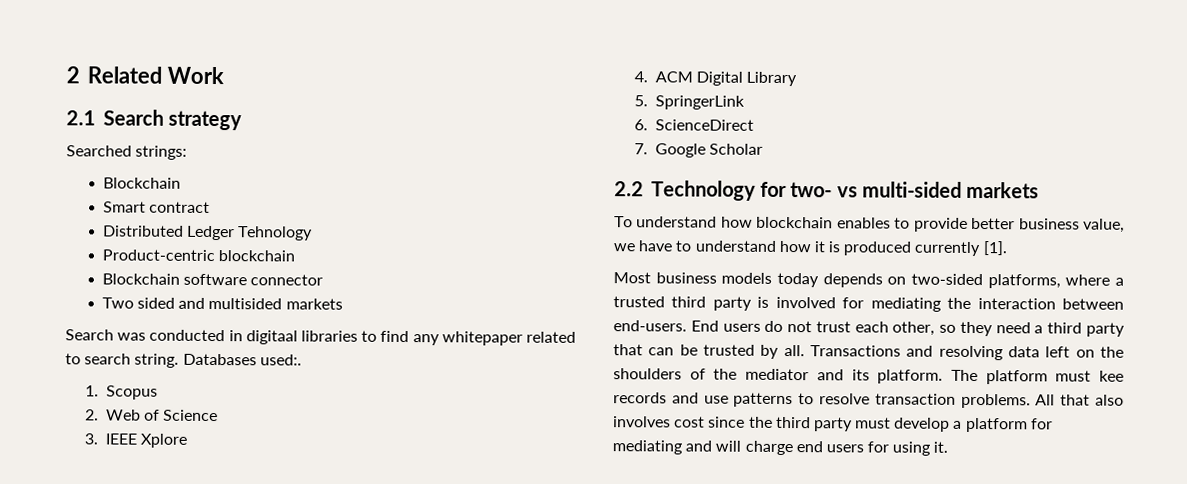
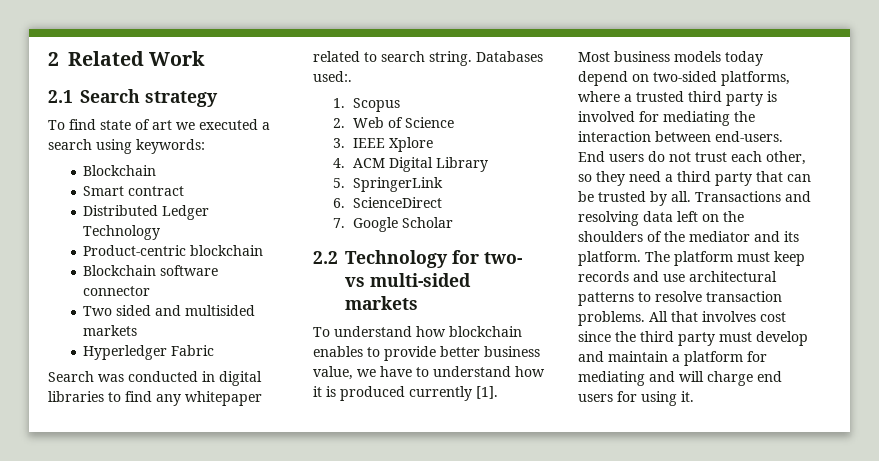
- Searched strings:
+ To find state of art we executed a search using keywords:
- Distributed Ledger Tehnology
+ Distributed Ledger Technology
+ Hyperledger Fabric
- Search was conducted in digitaal libraries to find any whitepaper related to search string.
+ Search was conducted in digital libraries to find any whitepaper related to search string.
- Most business models today depends on two-sided platforms, where a trusted third party is involved for mediating the interaction between end-users.
+ Most business models today depend on two-sided platforms, where a trusted third party is involved for mediating the interaction between end-users.
- The platform must kee records and use patterns to resolve transaction problems.
+ The platform must keep records and use architectural patterns to resolve transaction problems.
- All that also involves cost since the third party must develop a platform for mediating and will charge end users for using it.
+ All that involves cost since the third party must develop and maintain a platform for mediating and will charge end users for using it.

